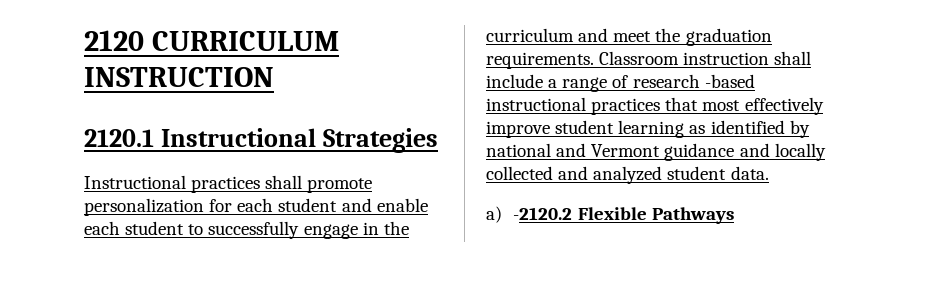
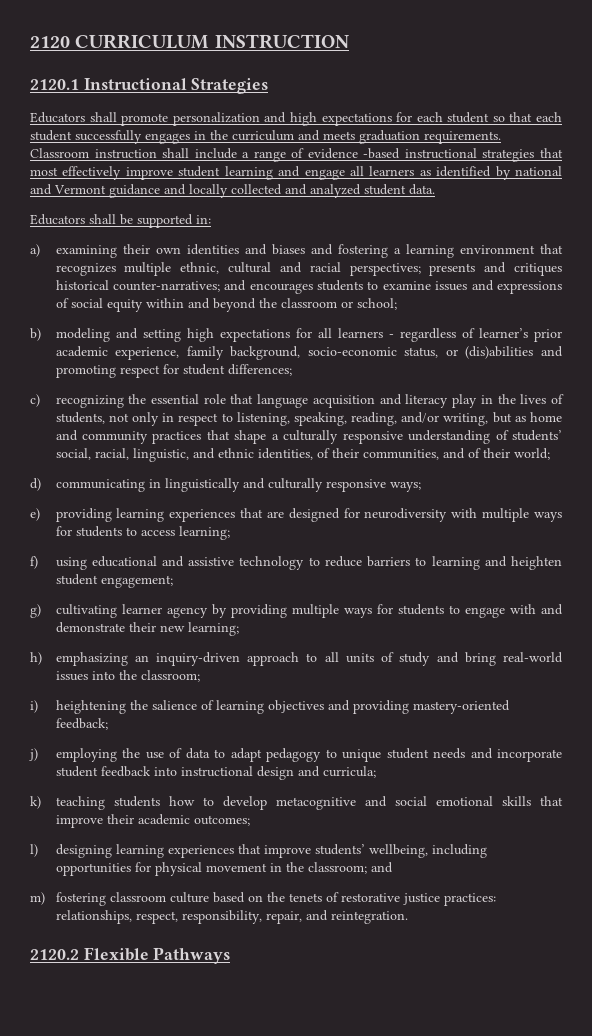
- Instructional practices shall promote personalization for each student and enable each student to successfully engage in the curriculum and meet the graduation requirements.
+ Educators shall promote personalization and high expectations for each student so that each student successfully engages in the curriculum and meets graduation requirements.
- Classroom instruction shall include a range of research -based instructional practices that most effectively improve student learning as identified by national and Vermont guidance and locally collected and analyzed student data.
+ Classroom instruction shall include a range of evidence -based instructional strategies that most effectively improve student learning and engage all learners as identified by national and Vermont guidance and locally collected and analyzed student data.
- a) -2120.2 Flexible Pathways
+ Educators shall be supported in:
+ a) examining their own identities and biases and fostering a learning environment that recognizes multiple ethnic, cultural and racial perspectives; presents and critiques historical counter-narratives; and encourages students to examine issues and expressions of social equity within and beyond the classroom or school;
+ b) modeling and setting high expectations for all learners - regardless of learner’s prior academic experience, family background, socio-economic status, or (dis)abilities and promoting respect for student differences;
+ c) recognizing the essential role that language acquisition and literacy play in the lives of students, not only in respect to listening, speaking, reading, and/or writing, but as home and community practices that shape a culturally responsive understanding of students’ social, racial, linguistic, and ethnic identities, of their communities, and of their world;
+ d) communicating in linguistically and culturally responsive ways;
+ e) providing learning experiences that are designed for neurodiversity with multiple ways for students to access learning;
+ f) using educational and assistive technology to reduce barriers to learning and heighten student engagement;
+ g) cultivating learner agency by providing multiple ways for students to engage with and demonstrate their new learning;
+ h) emphasizing an inquiry-driven approach to all units of study and bring real-world issues into the classroom;
+ i) heightening the salience of learning objectives and providing mastery-oriented feedback;
+ j) employing the use of data to adapt pedagogy to unique student needs and incorporate student feedback into instructional design and curricula;
+ k) teaching students how to develop metacognitive and social emotional skills that improve their academic outcomes;
+ l) designing learning experiences that improve students’ wellbeing, including opportunities for physical movement in the classroom; and
+ m) fostering classroom culture based on the tenets of restorative justice practices: relationships, respect, responsibility, repair, and reintegration.
+ 2120.2 Flexible Pathways

